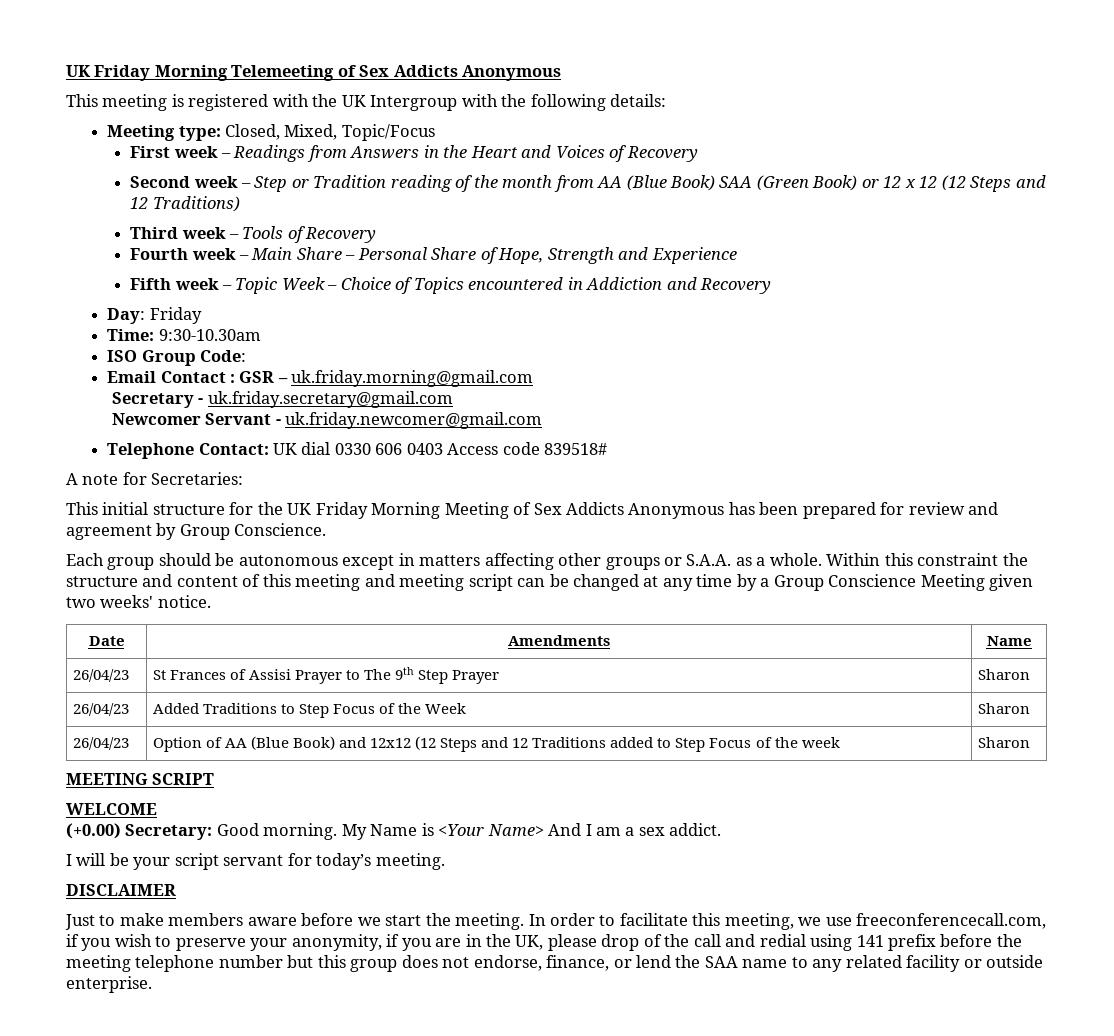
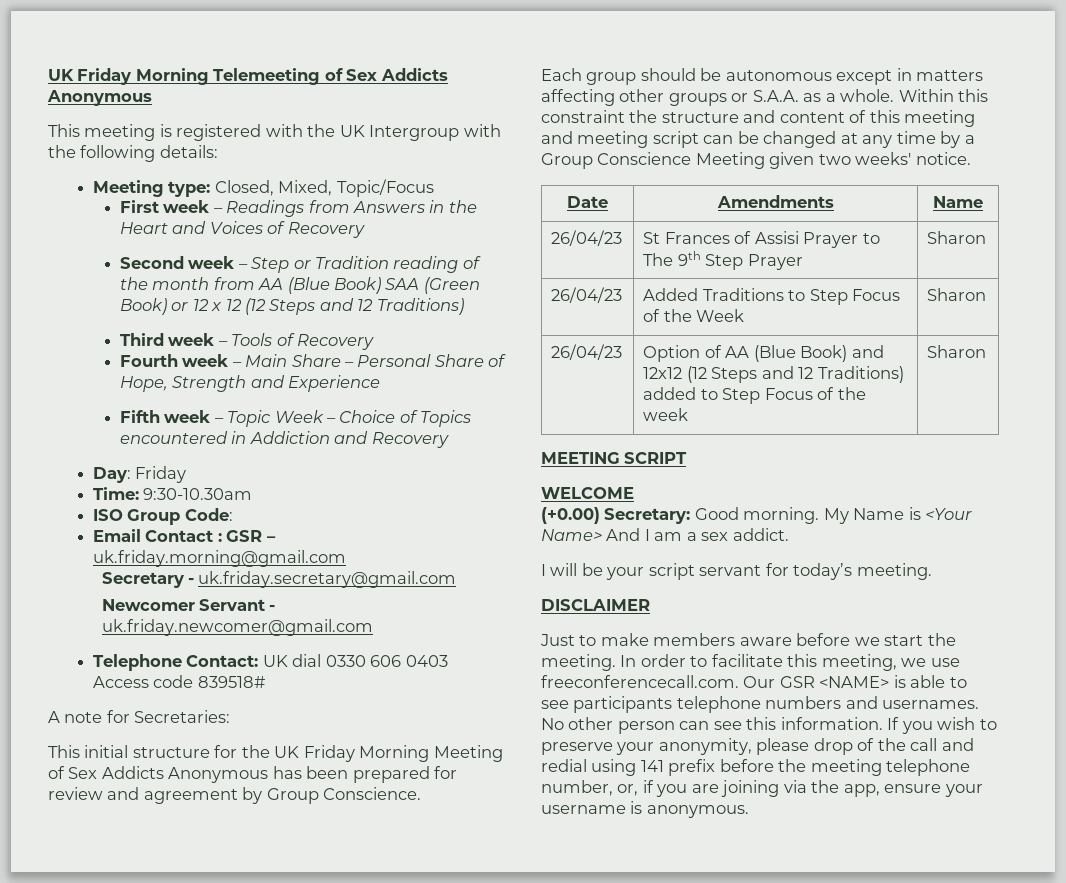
- 26/04/23 | Option of AA (Blue Book) and 12x12 (12 Steps and 12 Traditions added to Step Focus of the week | Sharon
+ 26/04/23 | Option of AA (Blue Book) and 12x12 (12 Steps and 12 Traditions) added to Step Focus of the week | Sharon
- In order to facilitate this meeting, we use freeconferencecall.com, if you wish to preserve your anonymity, if you are in the UK, please drop of the call and redial using 141 prefix before the meeting telephone number but this group does not endorse, finance, or lend the SAA name to any related facility or outside enterprise.
+ In order to facilitate this meeting, we use freeconferencecall.com. Our GSR <NAME> is able to see participants telephone numbers and usernames. No other person can see this information. If you wish to preserve your anonymity, please drop of the call and redial using 141 prefix before the meeting telephone number, or, if you are joining via the app, ensure your username is anonymous.

